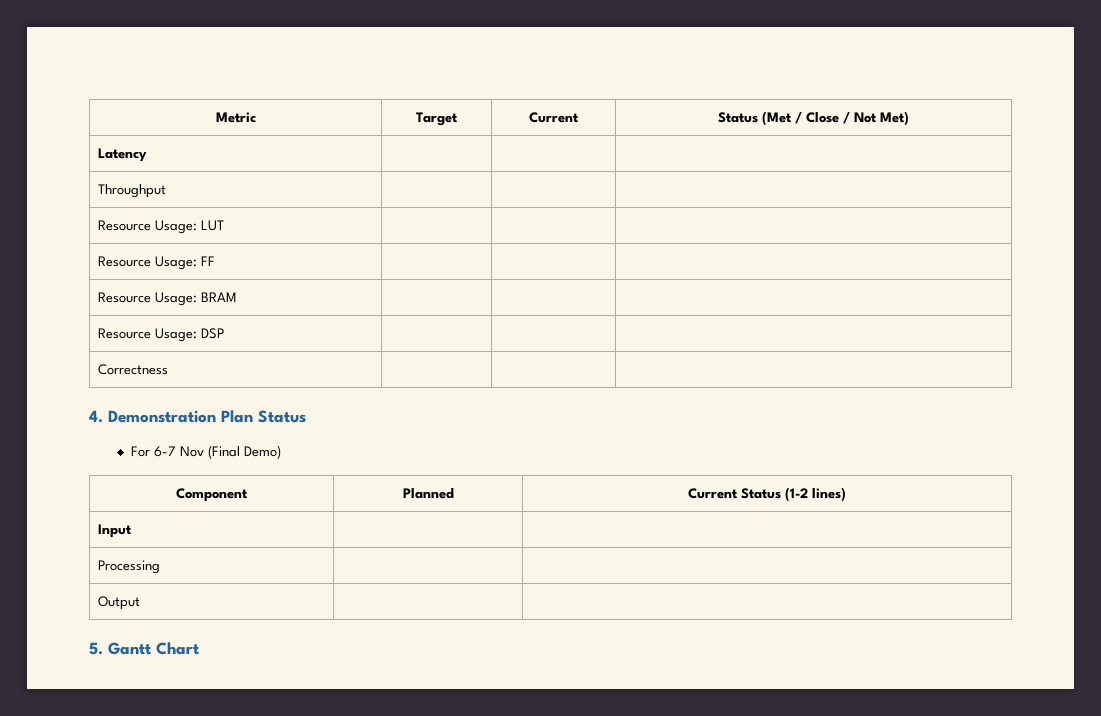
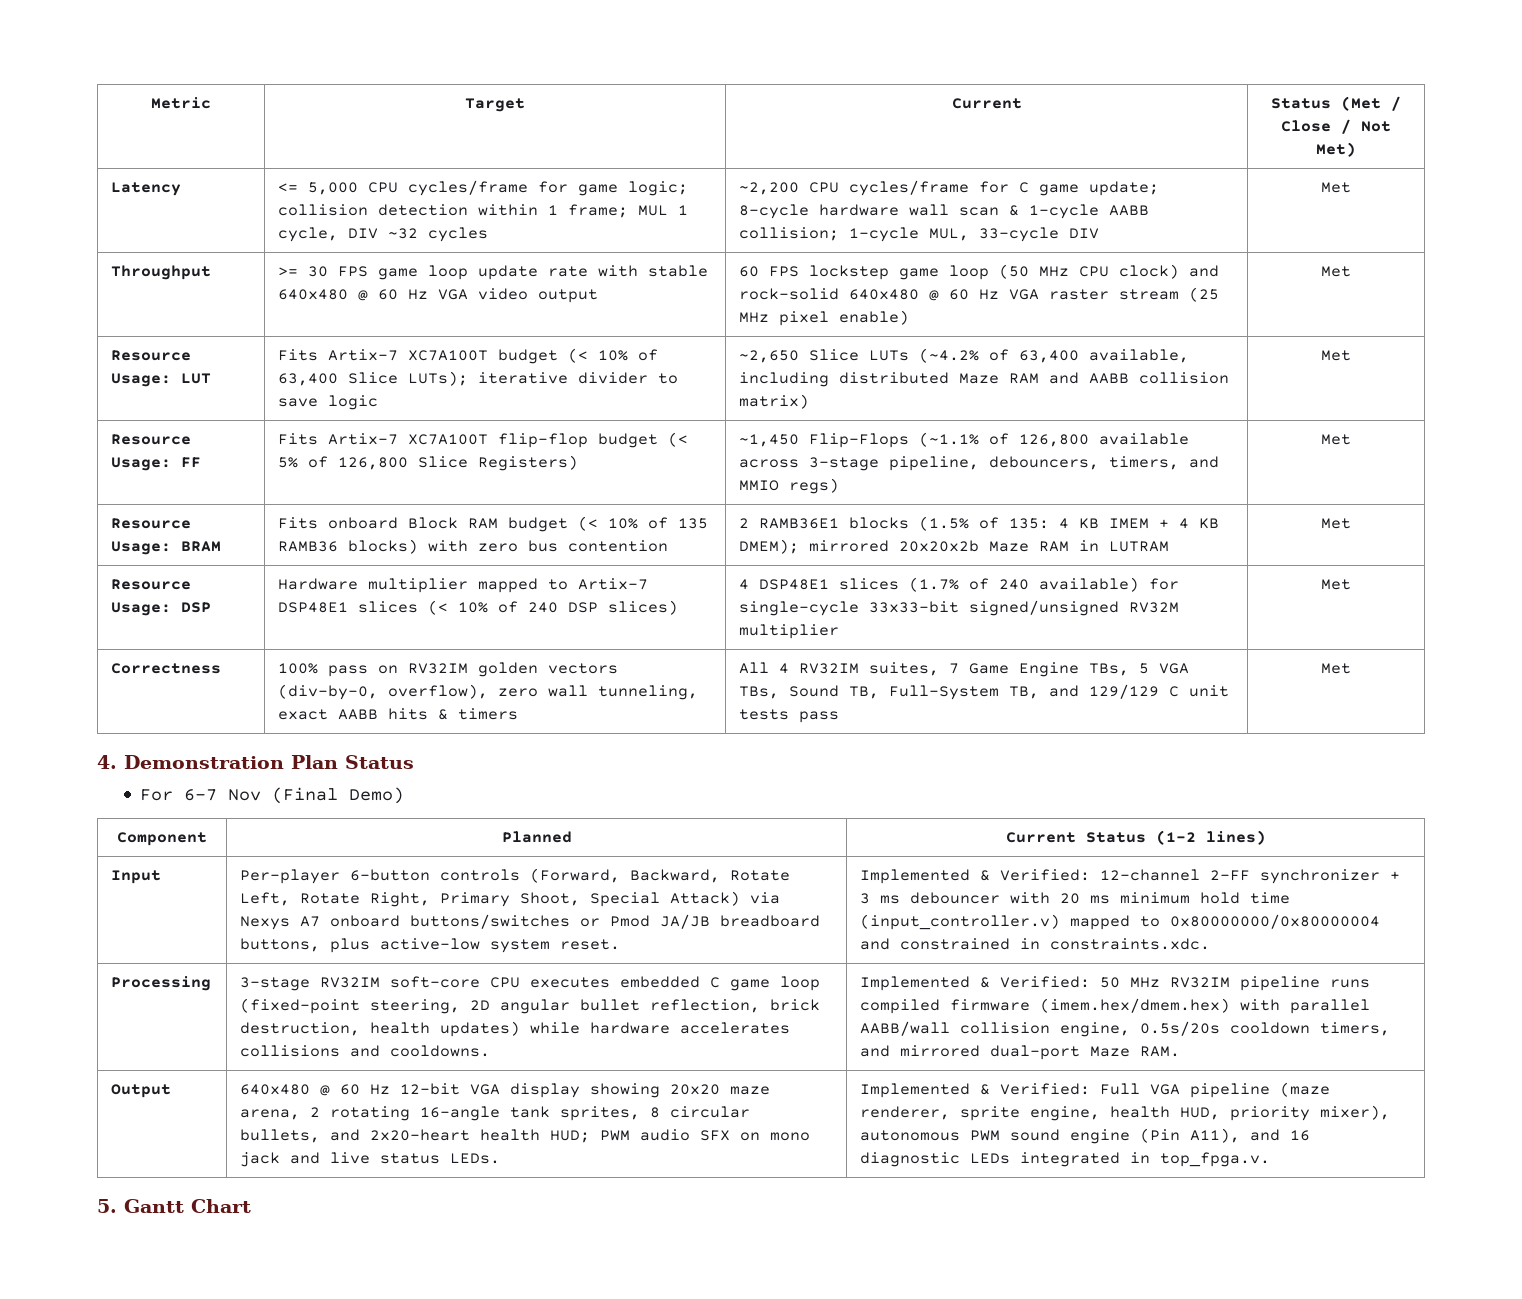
- Latency | | |
- Throughput | | |
- Resource Usage: LUT | | |
- Resource Usage: FF | | |
- Resource Usage: BRAM | | |
- Resource Usage: DSP | | |
- Correctness | | |
+ Latency | <= 5,000 CPU cycles/frame for game logic; collision detection within 1 frame; MUL 1 cycle, DIV ~32 cycles | ~2,200 CPU cycles/frame for C game update; 8-cycle hardware wall scan & 1-cycle AABB collision; 1-cycle MUL, 33-cycle DIV | Met
+ Throughput | >= 30 FPS game loop update rate with stable 640x480 @ 60 Hz VGA video output | 60 FPS lockstep game loop (50 MHz CPU clock) and rock-solid 640x480 @ 60 Hz VGA raster stream (25 MHz pixel enable) | Met
+ Resource Usage: LUT | Fits Artix-7 XC7A100T budget (< 10% of 63,400 Slice LUTs); iterative divider to save logic | ~2,650 Slice LUTs (~4.2% of 63,400 available, including distributed Maze RAM and AABB collision matrix) | Met
+ Resource Usage: FF | Fits Artix-7 XC7A100T flip-flop budget (< 5% of 126,800 Slice Registers) | ~1,450 Flip-Flops (~1.1% of 126,800 available across 3-stage pipeline, debouncers, timers, and MMIO regs) | Met
+ Resource Usage: BRAM | Fits onboard Block RAM budget (< 10% of 135 RAMB36 blocks) with zero bus contention | 2 RAMB36E1 blocks (1.5% of 135: 4 KB IMEM + 4 KB DMEM); mirrored 20x20x2b Maze RAM in LUTRAM | Met
+ Resource Usage: DSP | Hardware multiplier mapped to Artix-7 DSP48E1 slices (< 10% of 240 DSP slices) | 4 DSP48E1 slices (1.7% of 240 available) for single-cycle 33x33-bit signed/unsigned RV32M multiplier | Met
+ Correctness | 100% pass on RV32IM golden vectors (div-by-0, overflow), zero wall tunneling, exact AABB hits & timers | All 4 RV32IM suites, 7 Game Engine TBs, 5 VGA TBs, Sound TB, Full-System TB, and 129/129 C unit tests pass | Met
- Processing | |
- Output | |
+ Per-player 6-button controls (Forward, Backward, Rotate Left, Rotate Right, Primary Shoot, Special Attack) via Nexys A7 onboard buttons/switches or Pmod JA/JB breadboard buttons, plus active-low system reset. | Implemented & Verified: 12-channel 2-FF synchronizer + 3 ms debouncer with 20 ms minimum hold time (input_controller.v) mapped to 0x80000000/0x80000004 and constrained in constraints.xdc.
+ Processing | 3-stage RV32IM soft-core CPU executes embedded C game loop (fixed-point steering, 2D angular bullet reflection, brick destruction, health updates) while hardware accelerates collisions and cooldowns. | Implemented & Verified: 50 MHz RV32IM pipeline runs compiled firmware (imem.hex/dmem.hex) with parallel AABB/wall collision engine, 0.5s/20s cooldown timers, and mirrored dual-port Maze RAM.
+ Output | 640x480 @ 60 Hz 12-bit VGA display showing 20x20 maze arena, 2 rotating 16-angle tank sprites, 8 circular bullets, and 2x20-heart health HUD; PWM audio SFX on mono jack and live status LEDs. | Implemented & Verified: Full VGA pipeline (maze renderer, sprite engine, health HUD, priority mixer), autonomous PWM sound engine (Pin A11), and 16 diagnostic LEDs integrated in top_fpga.v.

